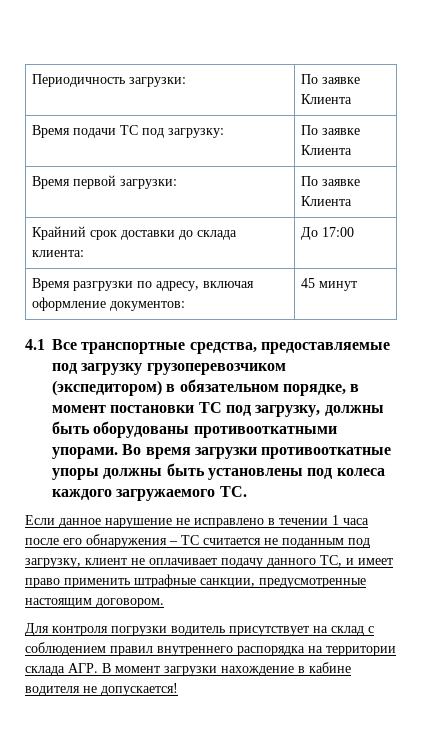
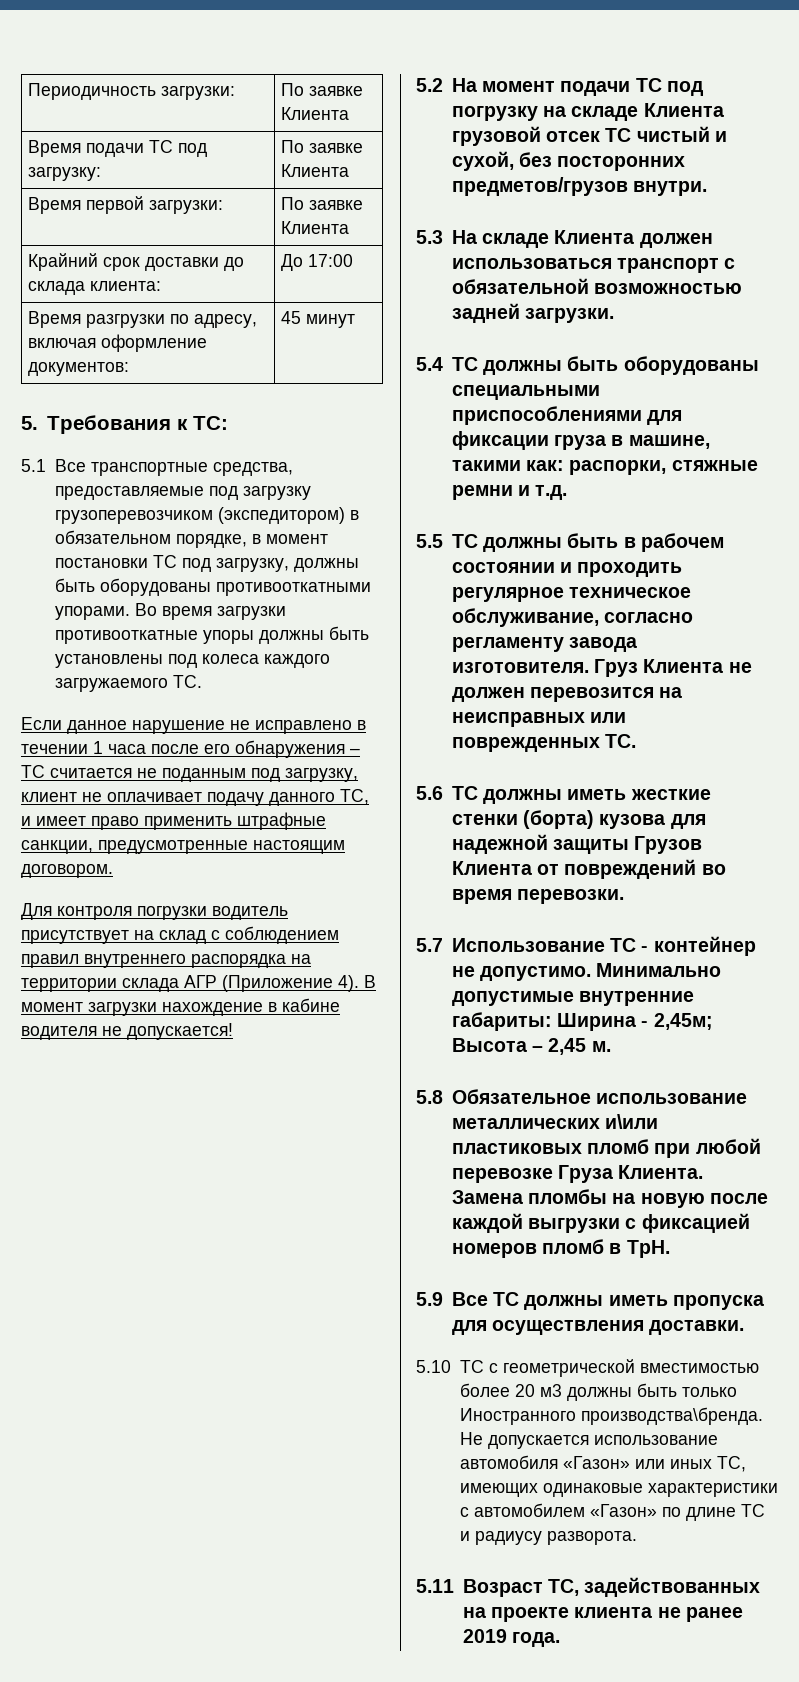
- 4.1 Все транспортные средства, предоставляемые под загрузку грузоперевозчиком (экспедитором) в обязательном порядке, в момент постановки ТС под загрузку, должны быть оборудованы противооткатными упорами.
+ 5. Требования к ТС:
+ 5.1 Все транспортные средства, предоставляемые под загрузку грузоперевозчиком (экспедитором) в обязательном порядке, в момент постановки ТС под загрузку, должны быть оборудованы противооткатными упорами.
- Для контроля погрузки водитель присутствует на склад с соблюдением правил внутреннего распорядка на территории склада АГР. В момент загрузки нахождение в кабине водителя не допускается!
+ Для контроля погрузки водитель присутствует на склад с соблюдением правил внутреннего распорядка на территории склада АГР (Приложение 4). В момент загрузки нахождение в кабине водителя не допускается!
+ 5.2 На момент подачи ТС под погрузку на складе Клиента грузовой отсек ТС чистый и сухой, без посторонних предметов/грузов внутри.
+ 5.3 На складе Клиента должен использоваться транспорт с обязательной возможностью задней загрузки.
+ 5.4 ТС должны быть оборудованы специальными приспособлениями для фиксации груза в машине, такими как: распорки, стяжные ремни и т.д.
+ 5.5 ТС должны быть в рабочем состоянии и проходить регулярное техническое обслуживание, согласно регламенту завода изготовителя. Груз Клиента не должен перевозится на неисправных или поврежденных ТС.
+ 5.6 ТС должны иметь жесткие стенки (борта) кузова для надежной защиты Грузов Клиента от повреждений во время перевозки.
+ 5.7 Использование ТС - контейнер не допустимо. Минимально допустимые внутренние габариты: Ширина - 2,45м; Высота – 2,45 м.
+ 5.8 Обязательное использование металлических и\или пластиковых пломб при любой перевозке Груза Клиента. Замена пломбы на новую после каждой выгрузки с фиксацией номеров пломб в ТрН.
+ 5.9 Все ТС должны иметь пропуска для осуществления доставки.
+ 5.10 ТС с геометрической вместимостью более 20 м3 должны быть только Иностранного производства\бренда. Не допускается использование автомобиля «Газон» или иных ТС, имеющих одинаковые характеристики с автомобилем «Газон» по длине ТС и радиусу разворота.
+ 5.11 Возраст ТС, задействованных на проекте клиента не ранее 2019 года.

